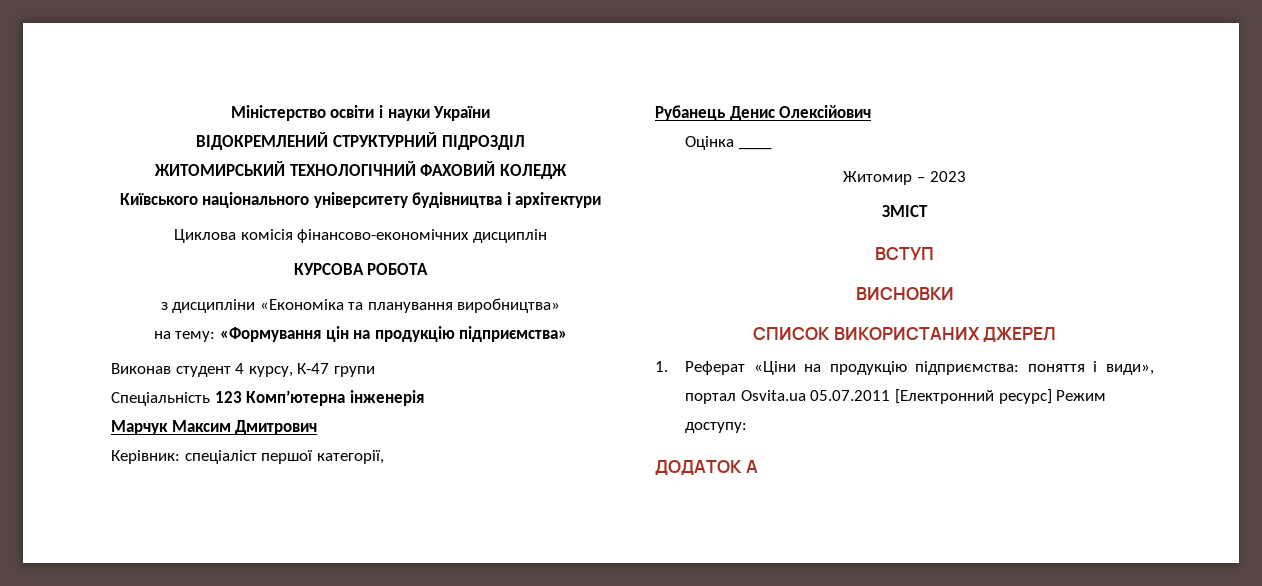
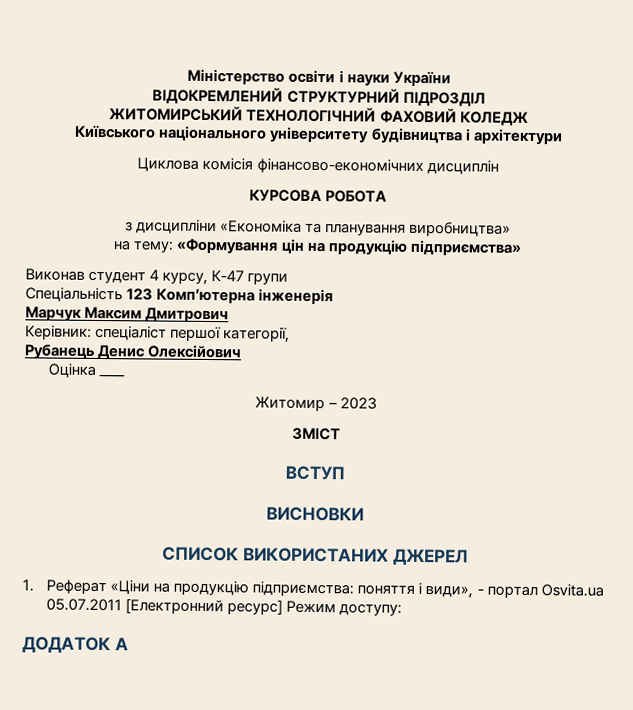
- 1. Реферат «Ціни на продукцію підприємства: поняття і види», портал Osvita.ua 05.07.2011 [Електронний ресурс] Режим доступу:
+ 1. Реферат «Ціни на продукцію підприємства: поняття і види», - портал Osvita.ua 05.07.2011 [Електронний ресурс] Режим доступу:

